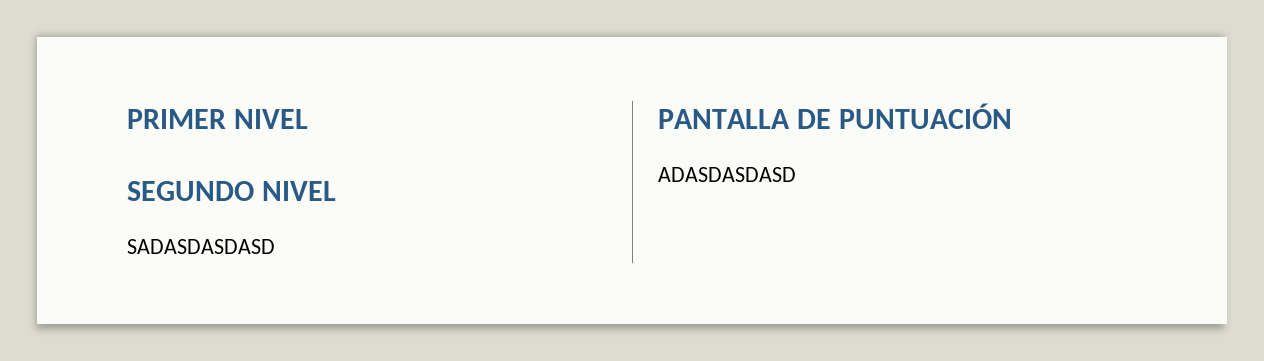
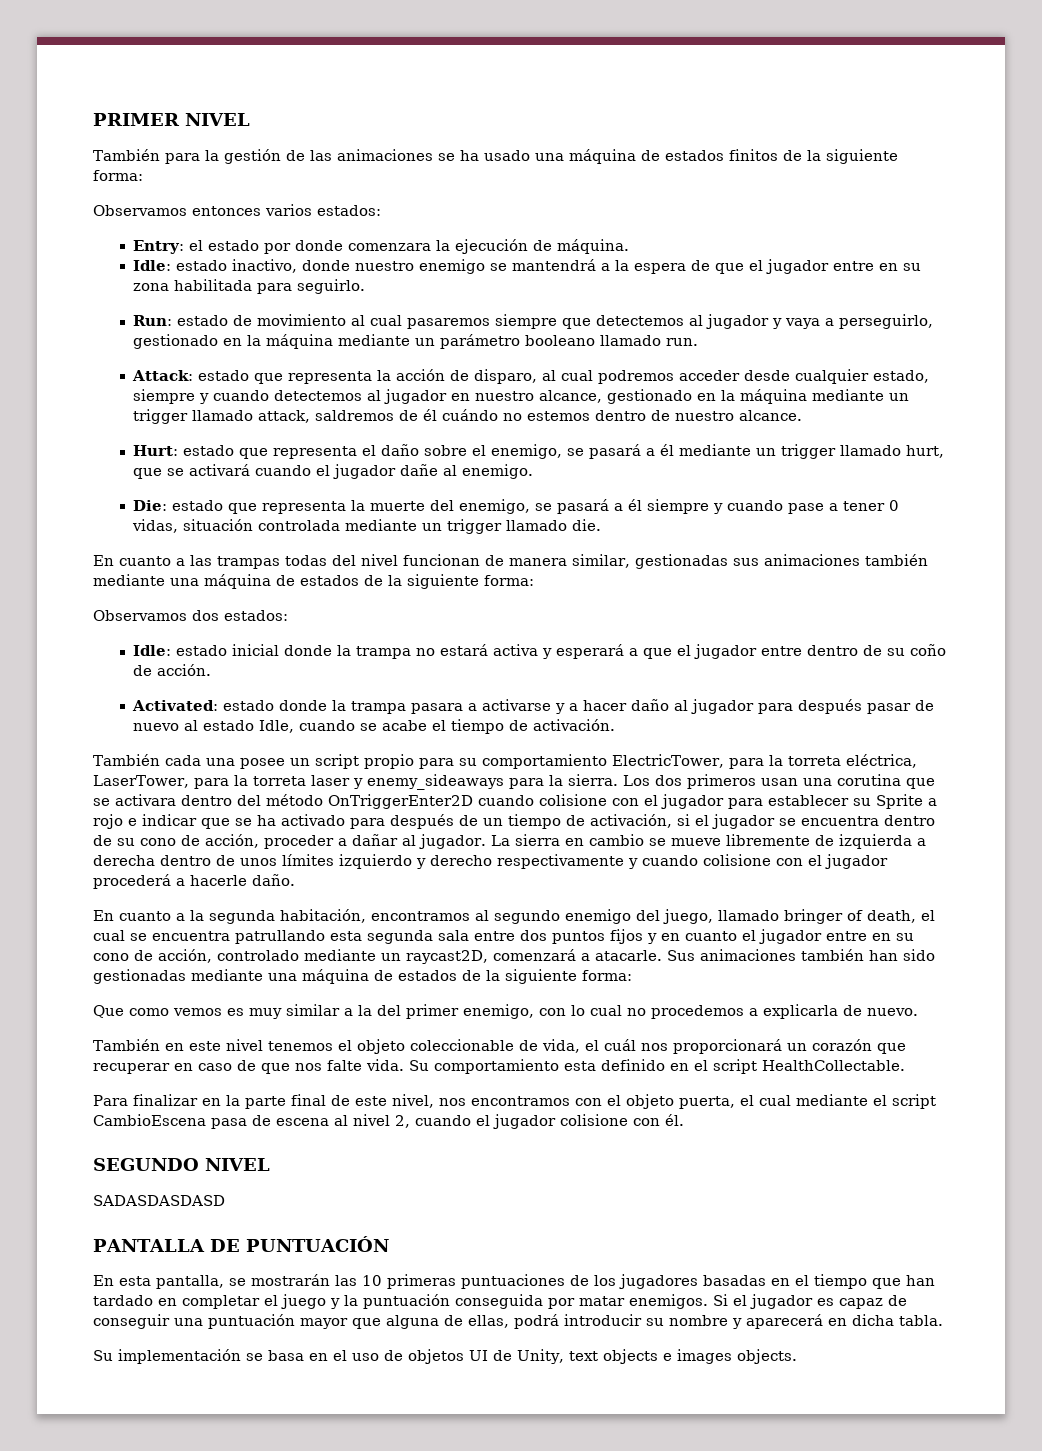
+ También para la gestión de las animaciones se ha usado una máquina de estados finitos de la siguiente forma:
+ Observamos entonces varios estados:
+ Entry: el estado por donde comenzara la ejecución de máquina.
+ Idle: estado inactivo, donde nuestro enemigo se mantendrá a la espera de que el jugador entre en su zona habilitada para seguirlo.
+ Run: estado de movimiento al cual pasaremos siempre que detectemos al jugador y vaya a perseguirlo, gestionado en la máquina mediante un parámetro booleano llamado run.
+ Attack: estado que representa la acción de disparo, al cual podremos acceder desde cualquier estado, siempre y cuando detectemos al jugador en nuestro alcance, gestionado en la máquina mediante un trigger llamado attack, saldremos de él cuándo no estemos dentro de nuestro alcance.
+ Hurt: estado que representa el daño sobre el enemigo, se pasará a él mediante un trigger llamado hurt, que se activará cuando el jugador dañe al enemigo.
+ Die: estado que representa la muerte del enemigo, se pasará a él siempre y cuando pase a tener 0 vidas, situación controlada mediante un trigger llamado die.
+ En cuanto a las trampas todas del nivel funcionan de manera similar, gestionadas sus animaciones también mediante una máquina de estados de la siguiente forma:
+ Observamos dos estados:
+ Idle: estado inicial donde la trampa no estará activa y esperará a que el jugador entre dentro de su coño de acción.
+ Activated: estado donde la trampa pasara a activarse y a hacer daño al jugador para después pasar de nuevo al estado Idle, cuando se acabe el tiempo de activación.
+ También cada una posee un script propio para su comportamiento ElectricTower, para la torreta eléctrica, LaserTower, para la torreta laser y enemy_sideaways para la sierra. Los dos primeros usan una corutina que se activara dentro del método OnTriggerEnter2D cuando colisione con el jugador para establecer su Sprite a rojo e indicar que se ha activado para después de un tiempo de activación, si el jugador se encuentra dentro de su cono de acción, proceder a dañar al jugador. La sierra en cambio se mueve libremente de izquierda a derecha dentro de unos límites izquierdo y derecho respectivamente y cuando colisione con el jugador procederá a hacerle daño.
+ En cuanto a la segunda habitación, encontramos al segundo enemigo del juego, llamado bringer of death, el cual se encuentra patrullando esta segunda sala entre dos puntos fijos y en cuanto el jugador entre en su cono de acción, controlado mediante un raycast2D, comenzará a atacarle. Sus animaciones también han sido gestionadas mediante una máquina de estados de la siguiente forma:
+ Que como vemos es muy similar a la del primer enemigo, con lo cual no procedemos a explicarla de nuevo.
+ También en este nivel tenemos el objeto coleccionable de vida, el cuál nos proporcionará un corazón que recuperar en caso de que nos falte vida. Su comportamiento esta definido en el script HealthCollectable.
+ Para finalizar en la parte final de este nivel, nos encontramos con el objeto puerta, el cual mediante el script CambioEscena pasa de escena al nivel 2, cuando el jugador colisione con él.
- ADASDASDASD
+ En esta pantalla, se mostrarán las 10 primeras puntuaciones de los jugadores basadas en el tiempo que han tardado en completar el juego y la puntuación conseguida por matar enemigos. Si el jugador es capaz de conseguir una puntuación mayor que alguna de ellas, podrá introducir su nombre y aparecerá en dicha tabla.
+ Su implementación se basa en el uso de objetos UI de Unity, text objects e images objects.

